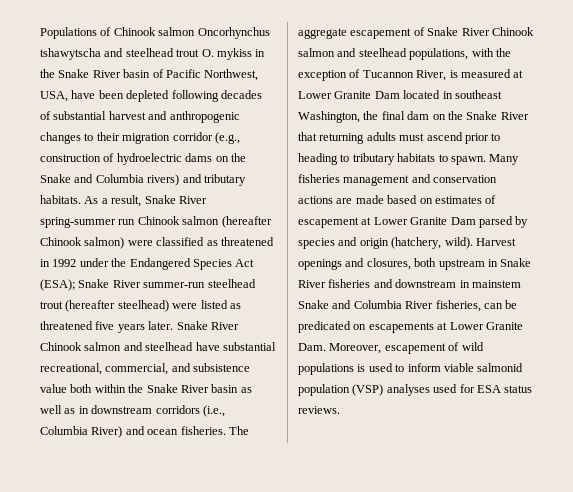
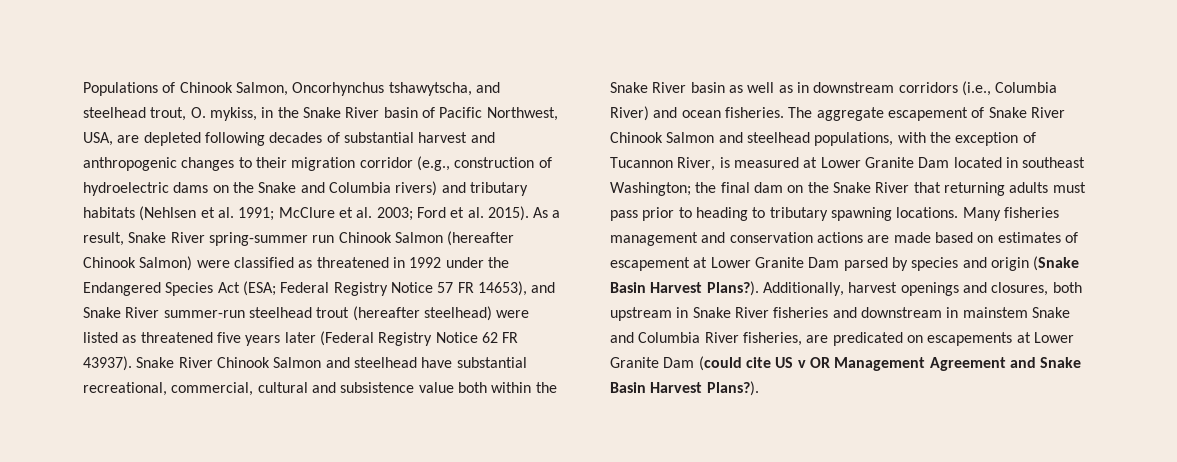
- Populations of Chinook salmon Oncorhynchus tshawytscha and steelhead trout O. mykiss in the Snake River basin of Pacific Northwest, USA, have been depleted following decades of substantial harvest and anthropogenic changes to their migration corridor (e.g., construction of hydroelectric dams on the Snake and Columbia rivers) and tributary habitats.
+ Populations of Chinook Salmon, Oncorhynchus tshawytscha, and steelhead trout, O. mykiss, in the Snake River basin of Pacific Northwest, USA, are depleted following decades of substantial harvest and anthropogenic changes to their migration corridor (e.g., construction of hydroelectric dams on the Snake and Columbia rivers) and tributary habitats (Nehlsen et al. 1991; McClure et al. 2003; Ford et al. 2015).
- As a result, Snake River spring-summer run Chinook salmon (hereafter Chinook salmon) were classified as threatened in 1992 under the Endangered Species Act (ESA); Snake River summer-run steelhead trout (hereafter steelhead) were listed as threatened five years later. Snake River Chinook salmon and steelhead have substantial recreational, commercial, and subsistence value both within the Snake River basin as well as in downstream corridors (i.e., Columbia River) and ocean fisheries.
+ As a result, Snake River spring-summer run Chinook Salmon (hereafter Chinook Salmon) were classified as threatened in 1992 under the Endangered Species Act (ESA; Federal Registry Notice 57 FR 14653), and Snake River summer-run steelhead trout (hereafter steelhead) were listed as threatened five years later (Federal Registry Notice 62 FR 43937). Snake River Chinook Salmon and steelhead have substantial recreational, commercial, cultural and subsistence value both within the Snake River basin as well as in downstream corridors (i.e., Columbia River) and ocean fisheries.
- The aggregate escapement of Snake River Chinook salmon and steelhead populations, with the exception of Tucannon River, is measured at Lower Granite Dam located in southeast Washington, the final dam on the Snake River that returning adults must ascend prior to heading to tributary habitats to spawn.
+ The aggregate escapement of Snake River Chinook Salmon and steelhead populations, with the exception of Tucannon River, is measured at Lower Granite Dam located in southeast Washington; the final dam on the Snake River that returning adults must pass prior to heading to tributary spawning locations.
- Many fisheries management and conservation actions are made based on estimates of escapement at Lower Granite Dam parsed by species and origin (hatchery, wild). Harvest openings and closures, both upstream in Snake River fisheries and downstream in mainstem Snake and Columbia River fisheries, can be predicated on escapements at Lower Granite Dam. Moreover, escapement of wild populations is used to inform viable salmonid population (VSP) analyses used for ESA status reviews.
+ Many fisheries management and conservation actions are made based on estimates of escapement at Lower Granite Dam parsed by species and origin (Snake Basin Harvest Plans?). Additionally, harvest openings and closures, both upstream in Snake River fisheries and downstream in mainstem Snake and Columbia River fisheries, are predicated on escapements at Lower Granite Dam (could cite US v OR Management Agreement and Snake Basin Harvest Plans?).

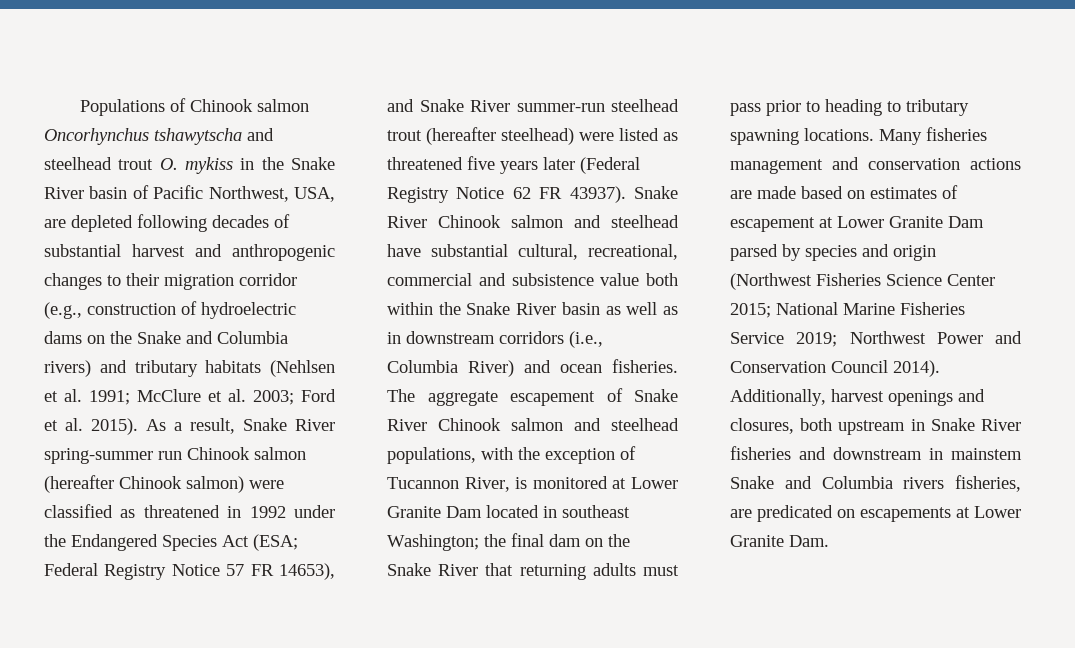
- Populations of Chinook Salmon, Oncorhynchus tshawytscha, and steelhead trout, O. mykiss, in the Snake River basin of Pacific Northwest, USA, are depleted following decades of substantial harvest and anthropogenic changes to their migration corridor (e.g., construction of hydroelectric dams on the Snake and Columbia rivers) and tributary habitats (Nehlsen et al. 1991; McClure et al. 2003; Ford et al. 2015).
+ Populations of Chinook salmon Oncorhynchus tshawytscha and steelhead trout O. mykiss in the Snake River basin of Pacific Northwest, USA, are depleted following decades of substantial harvest and anthropogenic changes to their migration corridor (e.g., construction of hydroelectric dams on the Snake and Columbia rivers) and tributary habitats (Nehlsen et al. 1991; McClure et al. 2003; Ford et al. 2015).
- As a result, Snake River spring-summer run Chinook Salmon (hereafter Chinook Salmon) were classified as threatened in 1992 under the Endangered Species Act (ESA; Federal Registry Notice 57 FR 14653), and Snake River summer-run steelhead trout (hereafter steelhead) were listed as threatened five years later (Federal Registry Notice 62 FR 43937).
+ As a result, Snake River spring-summer run Chinook salmon (hereafter Chinook salmon) were classified as threatened in 1992 under the Endangered Species Act (ESA; Federal Registry Notice 57 FR 14653), and Snake River summer-run steelhead trout (hereafter steelhead) were listed as threatened five years later (Federal Registry Notice 62 FR 43937).
- Snake River Chinook Salmon and steelhead have substantial recreational, commercial, cultural and subsistence value both within the Snake River basin as well as in downstream corridors (i.e., Columbia River) and ocean fisheries.
+ Snake River Chinook salmon and steelhead have substantial cultural, recreational, commercial and subsistence value both within the Snake River basin as well as in downstream corridors (i.e., Columbia River) and ocean fisheries.
- The aggregate escapement of Snake River Chinook Salmon and steelhead populations, with the exception of Tucannon River, is measured at Lower Granite Dam located in southeast Washington; the final dam on the Snake River that returning adults must pass prior to heading to tributary spawning locations.
+ The aggregate escapement of Snake River Chinook salmon and steelhead populations, with the exception of Tucannon River, is monitored at Lower Granite Dam located in southeast Washington; the final dam on the Snake River that returning adults must pass prior to heading to tributary spawning locations.
- Many fisheries management and conservation actions are made based on estimates of escapement at Lower Granite Dam parsed by species and origin (Snake Basin Harvest Plans?).
+ Many fisheries management and conservation actions are made based on estimates of escapement at Lower Granite Dam parsed by species and origin (Northwest Fisheries Science Center 2015; National Marine Fisheries Service 2019; Northwest Power and Conservation Council 2014).
- Additionally, harvest openings and closures, both upstream in Snake River fisheries and downstream in mainstem Snake and Columbia River fisheries, are predicated on escapements at Lower Granite Dam (could cite US v OR Management Agreement and Snake Basin Harvest Plans?).
+ Additionally, harvest openings and closures, both upstream in Snake River fisheries and downstream in mainstem Snake and Columbia rivers fisheries, are predicated on escapements at Lower Granite Dam.

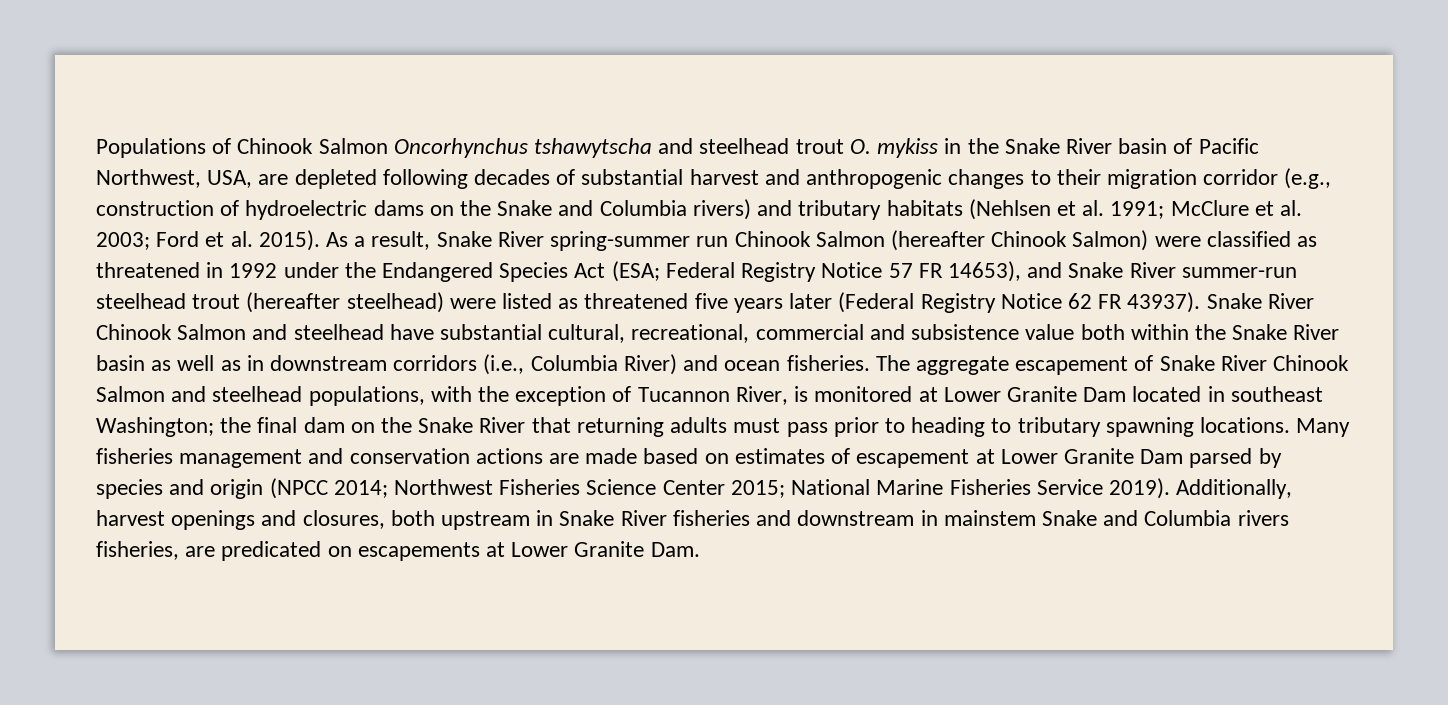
- Populations of Chinook salmon Oncorhynchus tshawytscha and steelhead trout O. mykiss in the Snake River basin of Pacific Northwest, USA, are depleted following decades of substantial harvest and anthropogenic changes to their migration corridor (e.g., construction of hydroelectric dams on the Snake and Columbia rivers) and tributary habitats (Nehlsen et al. 1991; McClure et al. 2003; Ford et al. 2015).
+ Populations of Chinook Salmon Oncorhynchus tshawytscha and steelhead trout O. mykiss in the Snake River basin of Pacific Northwest, USA, are depleted following decades of substantial harvest and anthropogenic changes to their migration corridor (e.g., construction of hydroelectric dams on the Snake and Columbia rivers) and tributary habitats (Nehlsen et al. 1991; McClure et al. 2003; Ford et al. 2015).
- As a result, Snake River spring-summer run Chinook salmon (hereafter Chinook salmon) were classified as threatened in 1992 under the Endangered Species Act (ESA; Federal Registry Notice 57 FR 14653), and Snake River summer-run steelhead trout (hereafter steelhead) were listed as threatened five years later (Federal Registry Notice 62 FR 43937).
+ As a result, Snake River spring-summer run Chinook Salmon (hereafter Chinook Salmon) were classified as threatened in 1992 under the Endangered Species Act (ESA; Federal Registry Notice 57 FR 14653), and Snake River summer-run steelhead trout (hereafter steelhead) were listed as threatened five years later (Federal Registry Notice 62 FR 43937).
- Snake River Chinook salmon and steelhead have substantial cultural, recreational, commercial and subsistence value both within the Snake River basin as well as in downstream corridors (i.e., Columbia River) and ocean fisheries.
+ Snake River Chinook Salmon and steelhead have substantial cultural, recreational, commercial and subsistence value both within the Snake River basin as well as in downstream corridors (i.e., Columbia River) and ocean fisheries.
- The aggregate escapement of Snake River Chinook salmon and steelhead populations, with the exception of Tucannon River, is monitored at Lower Granite Dam located in southeast Washington; the final dam on the Snake River that returning adults must pass prior to heading to tributary spawning locations.
+ The aggregate escapement of Snake River Chinook Salmon and steelhead populations, with the exception of Tucannon River, is monitored at Lower Granite Dam located in southeast Washington; the final dam on the Snake River that returning adults must pass prior to heading to tributary spawning locations.
- Many fisheries management and conservation actions are made based on estimates of escapement at Lower Granite Dam parsed by species and origin (Northwest Fisheries Science Center 2015; National Marine Fisheries Service 2019; Northwest Power and Conservation Council 2014).
+ Many fisheries management and conservation actions are made based on estimates of escapement at Lower Granite Dam parsed by species and origin (NPCC 2014; Northwest Fisheries Science Center 2015; National Marine Fisheries Service 2019).

